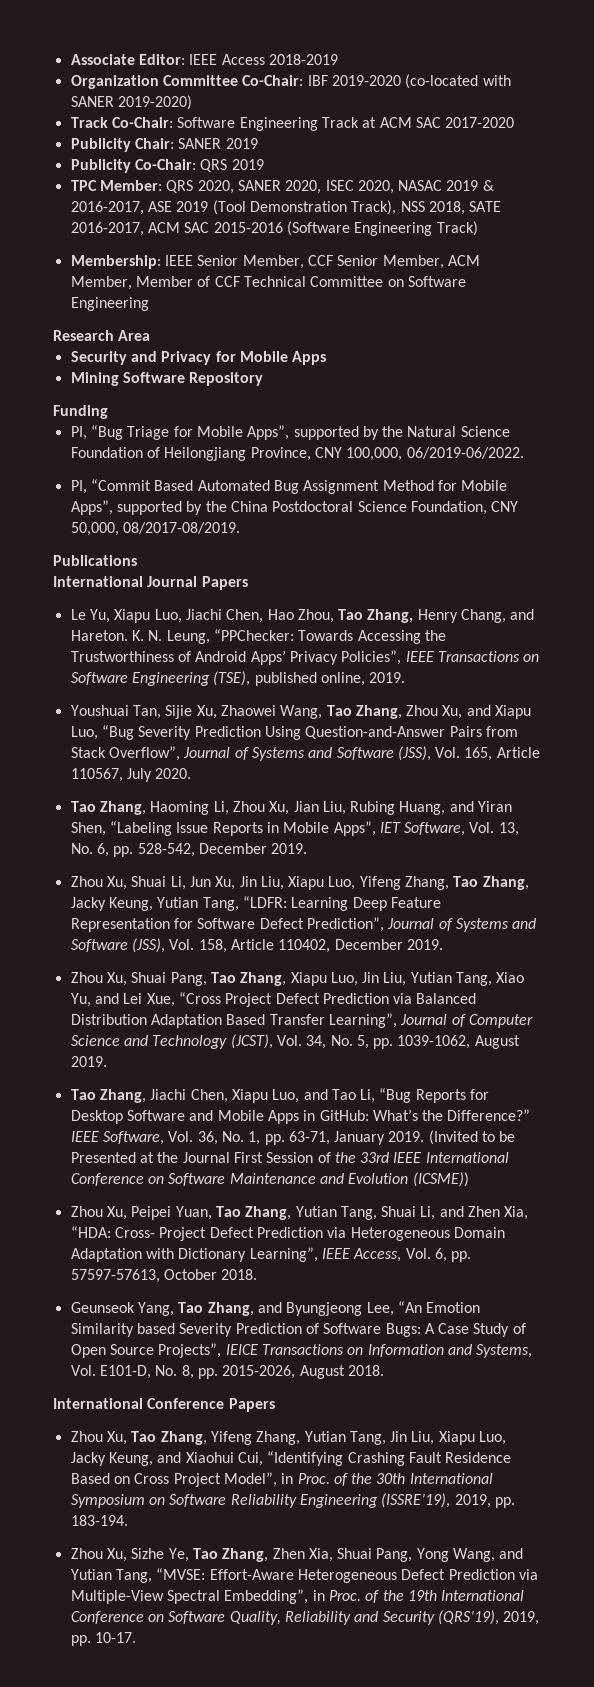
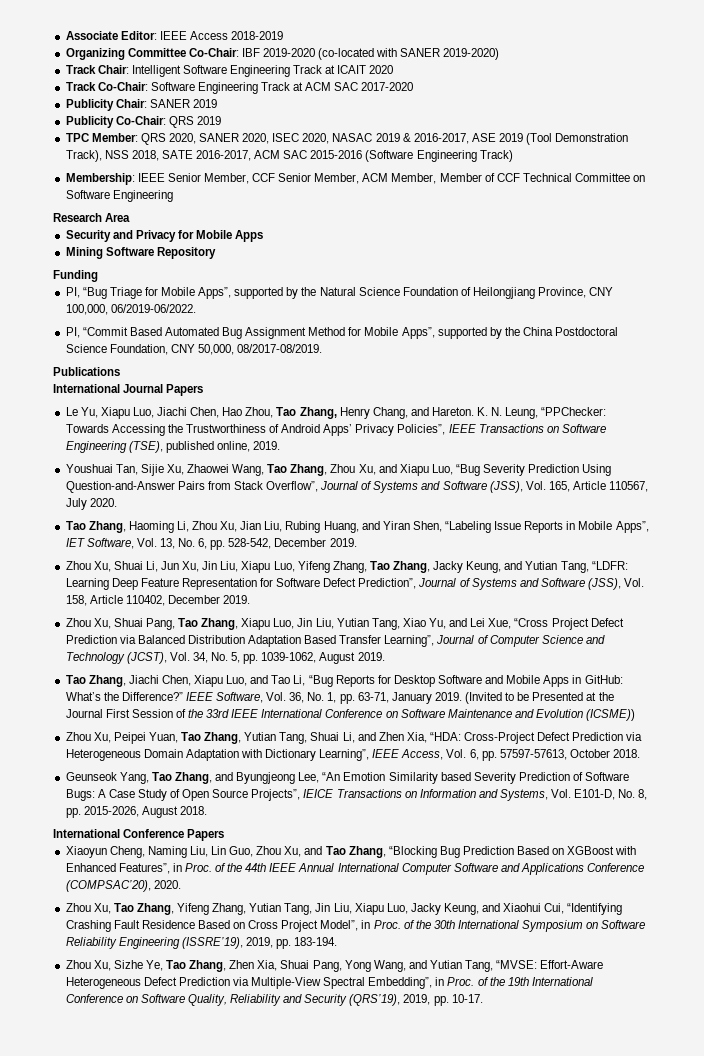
- Organization Committee Co-Chair: IBF 2019-2020 (co-located with SANER 2019-2020)
+ Organizing Committee Co-Chair: IBF 2019-2020 (co-located with SANER 2019-2020)
+ Track Chair: Intelligent Software Engineering Track at ICAIT 2020
- Zhou Xu, Shuai Li, Jun Xu, Jin Liu, Xiapu Luo, Yifeng Zhang, Tao Zhang, Jacky Keung, Yutian Tang, “LDFR: Learning Deep Feature Representation for Software Defect Prediction”, Journal of Systems and Software (JSS), Vol. 158, Article 110402, December 2019.
+ Zhou Xu, Shuai Li, Jun Xu, Jin Liu, Xiapu Luo, Yifeng Zhang, Tao Zhang, Jacky Keung, and Yutian Tang, “LDFR: Learning Deep Feature Representation for Software Defect Prediction”, Journal of Systems and Software (JSS), Vol. 158, Article 110402, December 2019.
- Zhou Xu, Peipei Yuan, Tao Zhang, Yutian Tang, Shuai Li, and Zhen Xia, “HDA: Cross- Project Defect Prediction via Heterogeneous Domain Adaptation with Dictionary Learning”, IEEE Access, Vol. 6, pp. 57597-57613, October 2018.
+ Zhou Xu, Peipei Yuan, Tao Zhang, Yutian Tang, Shuai Li, and Zhen Xia, “HDA: Cross-Project Defect Prediction via Heterogeneous Domain Adaptation with Dictionary Learning”, IEEE Access, Vol. 6, pp. 57597-57613, October 2018.
+ Xiaoyun Cheng, Naming Liu, Lin Guo, Zhou Xu, and Tao Zhang, “Blocking Bug Prediction Based on XGBoost with Enhanced Features”, in Proc. of the 44th IEEE Annual International Computer Software and Applications Conference (COMPSAC’20), 2020.

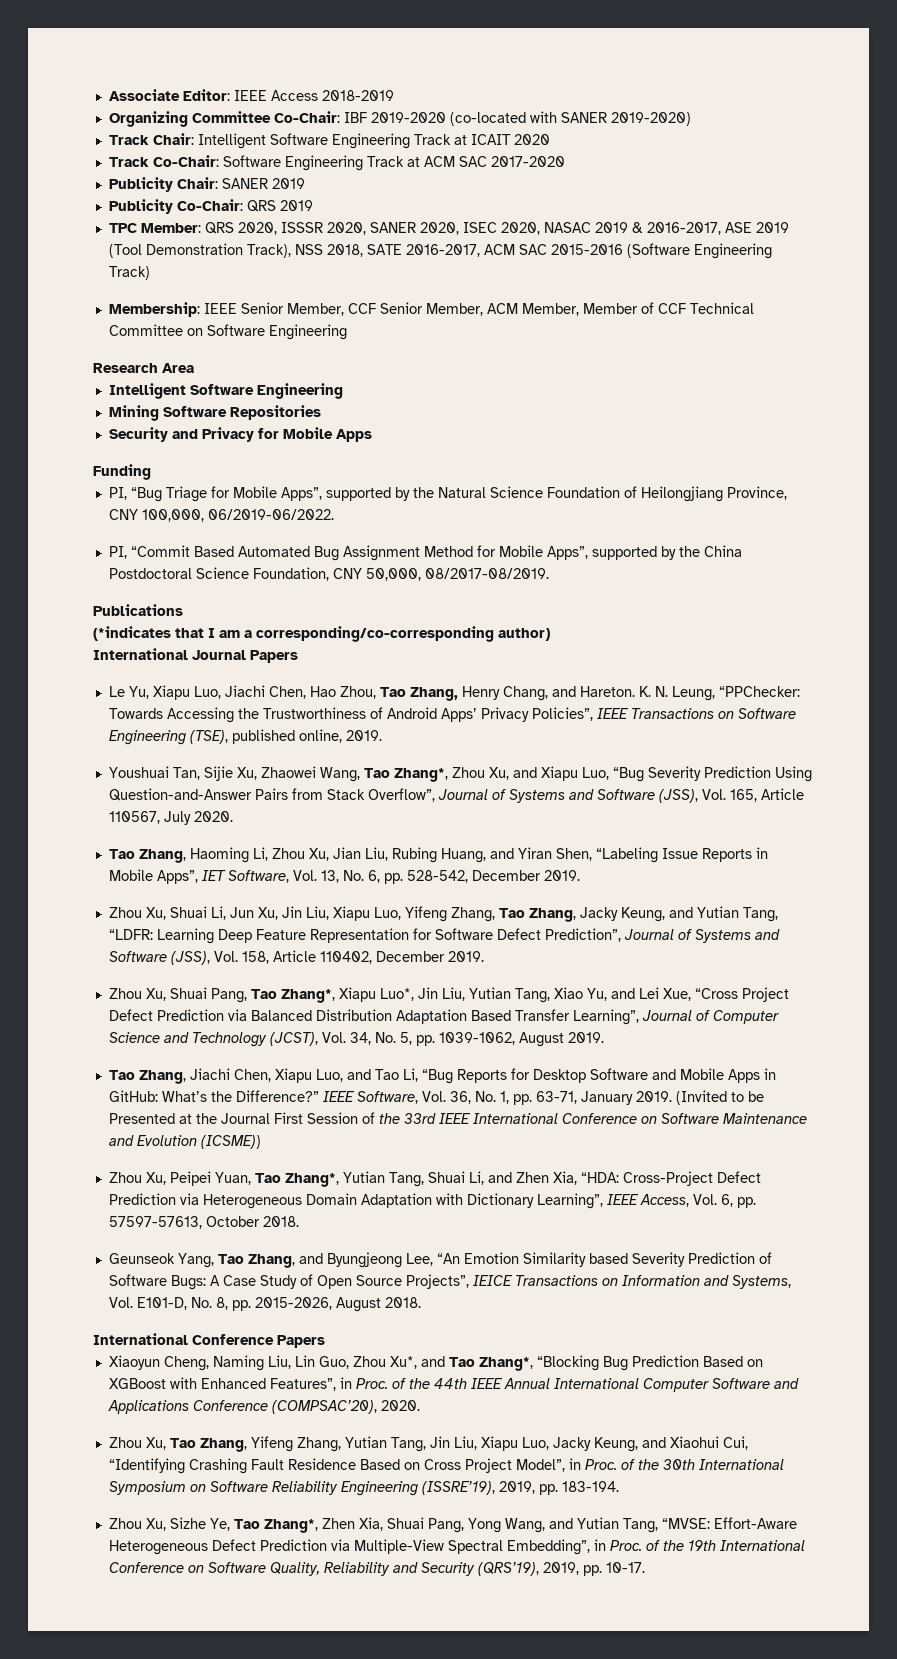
- TPC Member: QRS 2020, SANER 2020, ISEC 2020, NASAC 2019 & 2016-2017, ASE 2019 (Tool Demonstration Track), NSS 2018, SATE 2016-2017, ACM SAC 2015-2016 (Software Engineering Track)
+ TPC Member: QRS 2020, ISSSR 2020, SANER 2020, ISEC 2020, NASAC 2019 & 2016-2017, ASE 2019 (Tool Demonstration Track), NSS 2018, SATE 2016-2017, ACM SAC 2015-2016 (Software Engineering Track)
  Research Area
+ Intelligent Software Engineering
+ Mining Software Repositories
- Mining Software Repository
+ (*indicates that I am a corresponding/co-corresponding author)
- Youshuai Tan, Sijie Xu, Zhaowei Wang, Tao Zhang, Zhou Xu, and Xiapu Luo, “Bug Severity Prediction Using Question-and-Answer Pairs from Stack Overflow”, Journal of Systems and Software (JSS), Vol. 165, Article 110567, July 2020.
+ Youshuai Tan, Sijie Xu, Zhaowei Wang, Tao Zhang*, Zhou Xu, and Xiapu Luo, “Bug Severity Prediction Using Question-and-Answer Pairs from Stack Overflow”, Journal of Systems and Software (JSS), Vol. 165, Article 110567, July 2020.
- Zhou Xu, Shuai Pang, Tao Zhang, Xiapu Luo, Jin Liu, Yutian Tang, Xiao Yu, and Lei Xue, “Cross Project Defect Prediction via Balanced Distribution Adaptation Based Transfer Learning”, Journal of Computer Science and Technology (JCST), Vol. 34, No. 5, pp. 1039-1062, August 2019.
+ Zhou Xu, Shuai Pang, Tao Zhang*, Xiapu Luo*, Jin Liu, Yutian Tang, Xiao Yu, and Lei Xue, “Cross Project Defect Prediction via Balanced Distribution Adaptation Based Transfer Learning”, Journal of Computer Science and Technology (JCST), Vol. 34, No. 5, pp. 1039-1062, August 2019.
- Zhou Xu, Peipei Yuan, Tao Zhang, Yutian Tang, Shuai Li, and Zhen Xia, “HDA: Cross-Project Defect Prediction via Heterogeneous Domain Adaptation with Dictionary Learning”, IEEE Access, Vol. 6, pp. 57597-57613, October 2018.
+ Zhou Xu, Peipei Yuan, Tao Zhang*, Yutian Tang, Shuai Li, and Zhen Xia, “HDA: Cross-Project Defect Prediction via Heterogeneous Domain Adaptation with Dictionary Learning”, IEEE Access, Vol. 6, pp. 57597-57613, October 2018.
- Xiaoyun Cheng, Naming Liu, Lin Guo, Zhou Xu, and Tao Zhang, “Blocking Bug Prediction Based on XGBoost with Enhanced Features”, in Proc. of the 44th IEEE Annual International Computer Software and Applications Conference (COMPSAC’20), 2020.
+ Xiaoyun Cheng, Naming Liu, Lin Guo, Zhou Xu*, and Tao Zhang*, “Blocking Bug Prediction Based on XGBoost with Enhanced Features”, in Proc. of the 44th IEEE Annual International Computer Software and Applications Conference (COMPSAC’20), 2020.
- Zhou Xu, Sizhe Ye, Tao Zhang, Zhen Xia, Shuai Pang, Yong Wang, and Yutian Tang, “MVSE: Effort-Aware Heterogeneous Defect Prediction via Multiple-View Spectral Embedding”, in Proc. of the 19th International Conference on Software Quality, Reliability and Security (QRS’19), 2019, pp. 10-17.
+ Zhou Xu, Sizhe Ye, Tao Zhang*, Zhen Xia, Shuai Pang, Yong Wang, and Yutian Tang, “MVSE: Effort-Aware Heterogeneous Defect Prediction via Multiple-View Spectral Embedding”, in Proc. of the 19th International Conference on Software Quality, Reliability and Security (QRS’19), 2019, pp. 10-17.

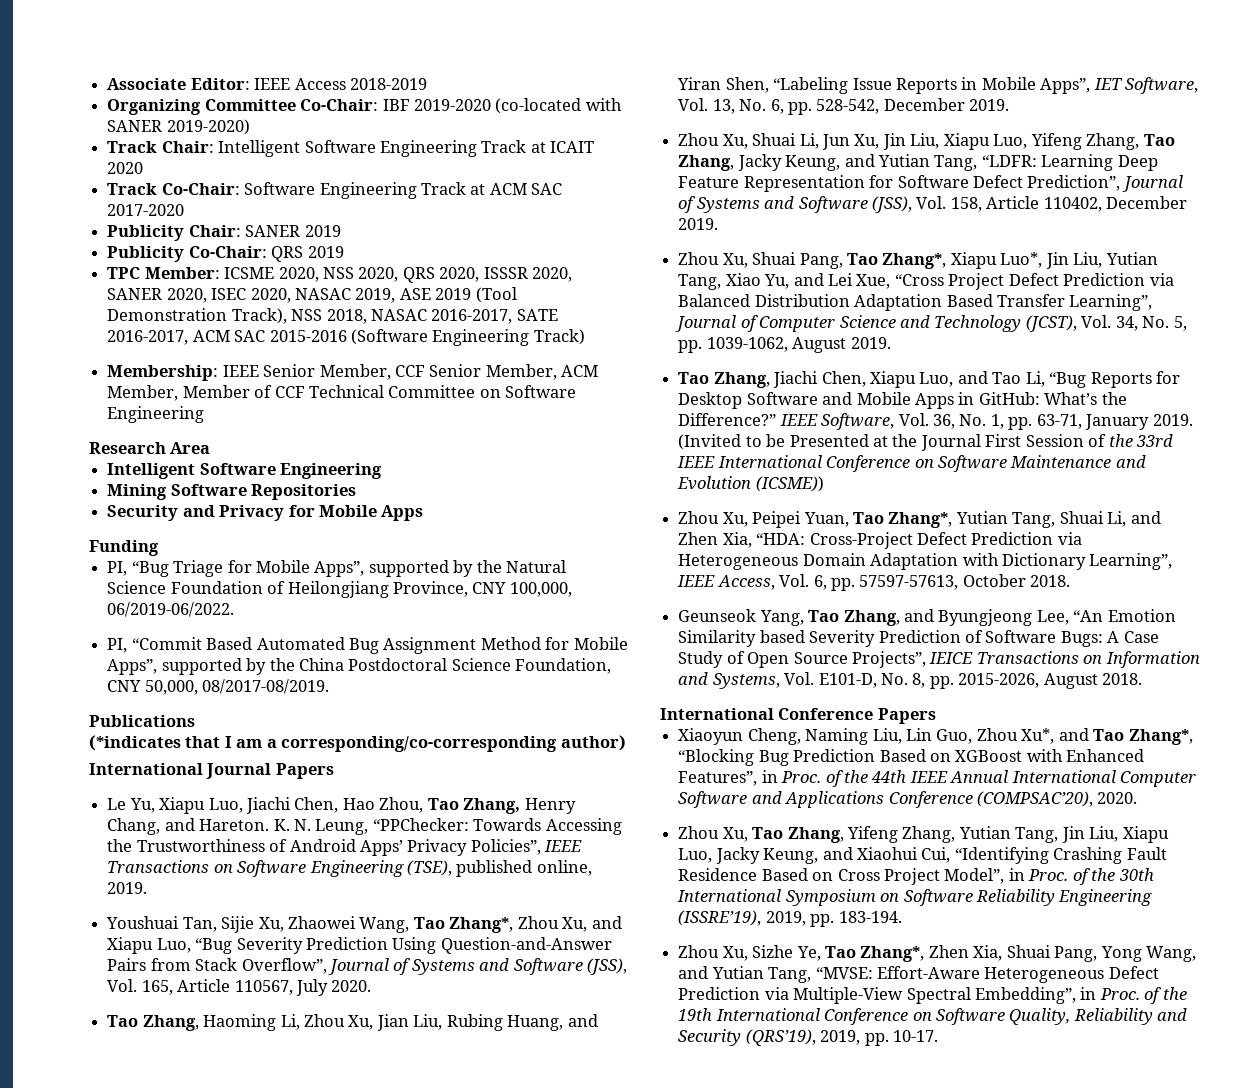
- TPC Member: QRS 2020, ISSSR 2020, SANER 2020, ISEC 2020, NASAC 2019 & 2016-2017, ASE 2019 (Tool Demonstration Track), NSS 2018, SATE 2016-2017, ACM SAC 2015-2016 (Software Engineering Track)
+ TPC Member: ICSME 2020, NSS 2020, QRS 2020, ISSSR 2020, SANER 2020, ISEC 2020, NASAC 2019, ASE 2019 (Tool Demonstration Track), NSS 2018, NASAC 2016-2017, SATE 2016-2017, ACM SAC 2015-2016 (Software Engineering Track)

